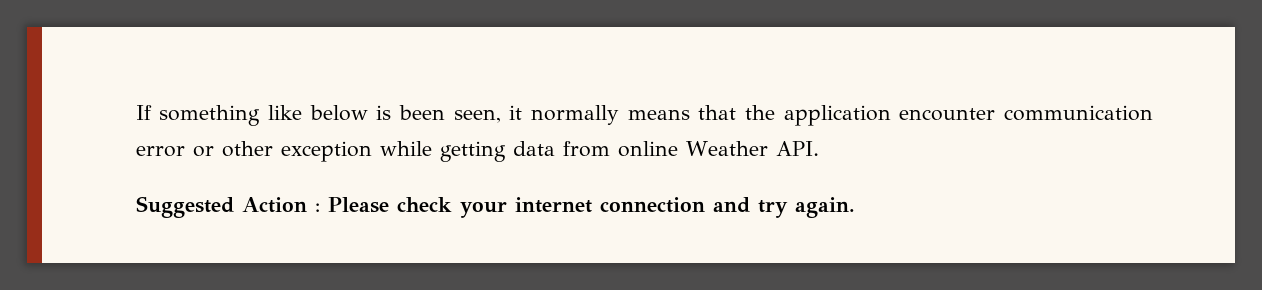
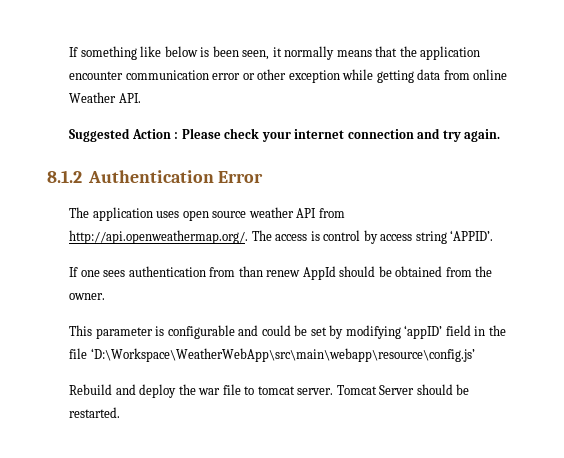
+ 8.1.2 Authentication Error
+ The application uses open source weather API from http://api.openweathermap.org/. The access is control by access string ‘APPID’.
+ If one sees authentication from than renew AppId should be obtained from the owner.
+ This parameter is configurable and could be set by modifying ‘appID’ field in the file ‘D:\Workspace\WeatherWebApp\src\main\webapp\resource\config.js’
+ Rebuild and deploy the war file to tomcat server. Tomcat Server should be restarted.

